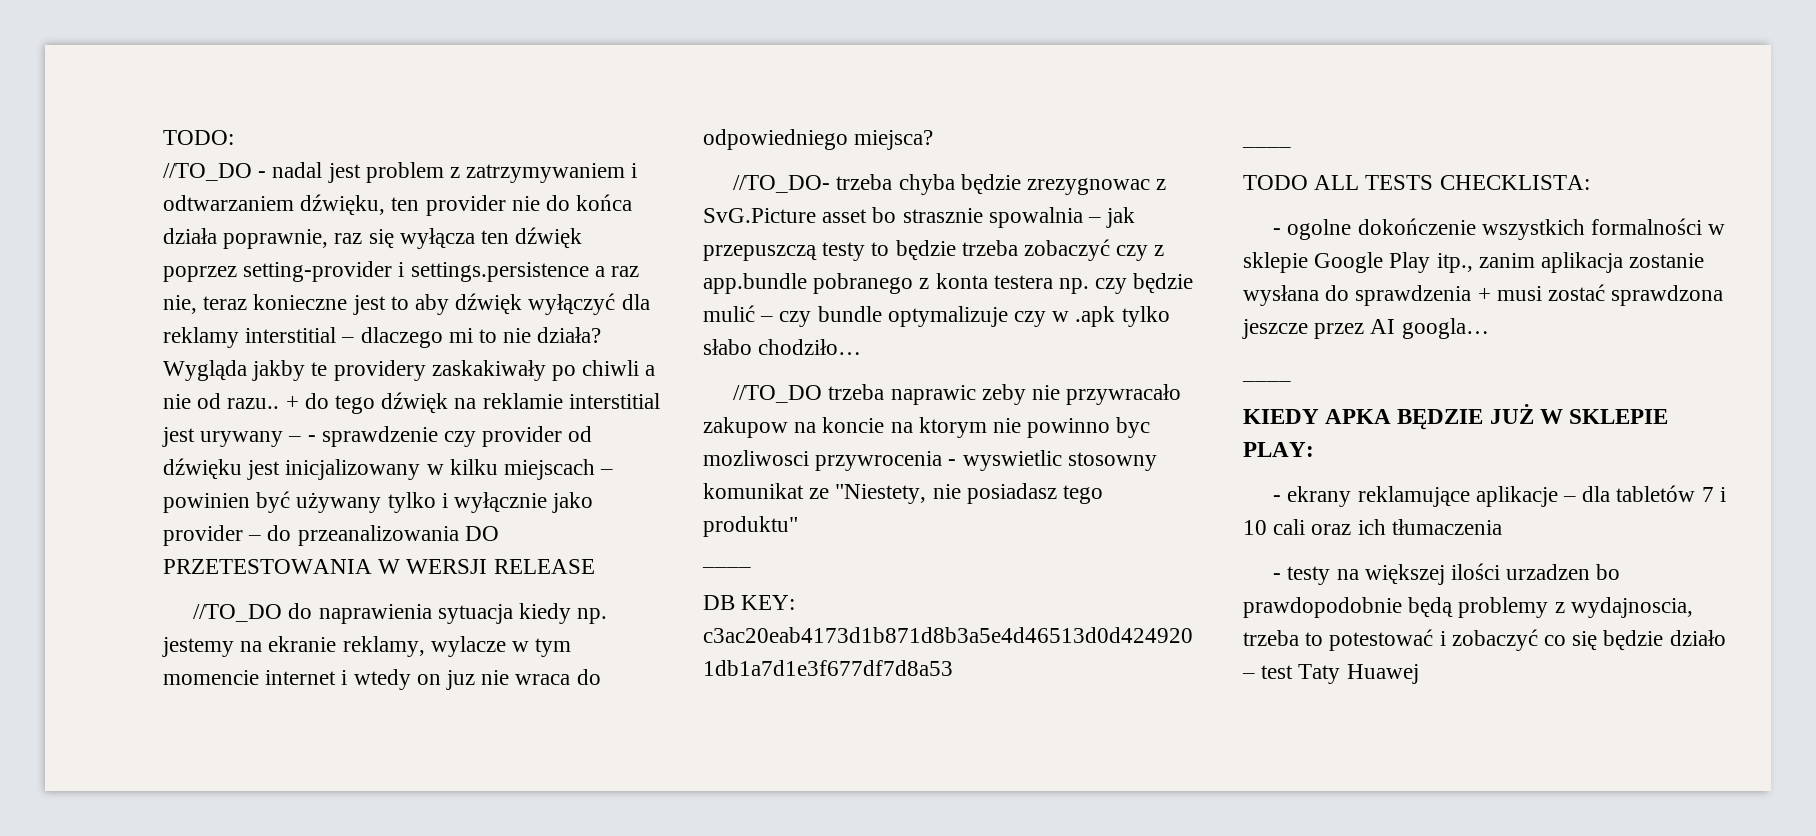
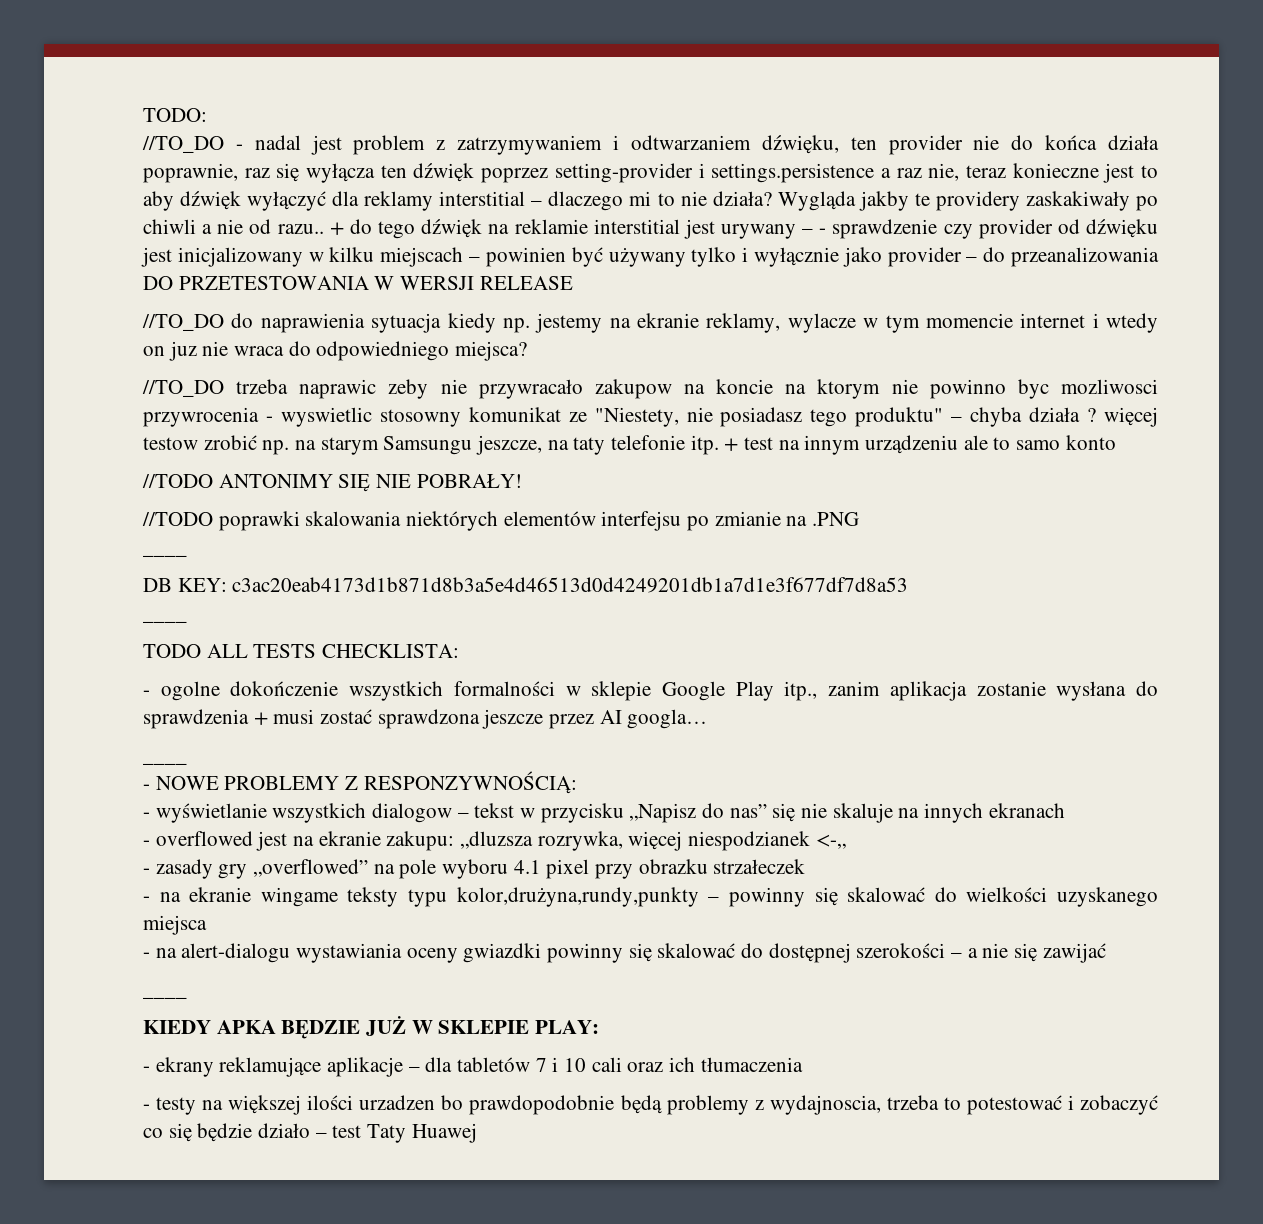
- //TO_DO- trzeba chyba będzie zrezygnowac z SvG.Picture asset bo strasznie spowalnia – jak przepuszczą testy to będzie trzeba zobaczyć czy z app.bundle pobranego z konta testera np. czy będzie mulić – czy bundle optymalizuje czy w .apk tylko słabo chodziło…
- //TO_DO trzeba naprawic zeby nie przywracało zakupow na koncie na ktorym nie powinno byc mozliwosci przywrocenia - wyswietlic stosowny komunikat ze "Niestety, nie posiadasz tego produktu"
+ //TO_DO trzeba naprawic zeby nie przywracało zakupow na koncie na ktorym nie powinno byc mozliwosci przywrocenia - wyswietlic stosowny komunikat ze "Niestety, nie posiadasz tego produktu" – chyba działa ? więcej testow zrobić np. na starym Samsungu jeszcze, na taty telefonie itp. + test na innym urządzeniu ale to samo konto
+ //TODO ANTONIMY SIĘ NIE POBRAŁY!
+ //TODO poprawki skalowania niektórych elementów interfejsu po zmianie na .PNG
+ - NOWE PROBLEMY Z RESPONZYWNOŚCIĄ:
+ - wyświetlanie wszystkich dialogow – tekst w przycisku „Napisz do nas” się nie skaluje na innych ekranach
+ - overflowed jest na ekranie zakupu: „dluzsza rozrywka, więcej niespodzianek <-„
+ - zasady gry „overflowed” na pole wyboru 4.1 pixel przy obrazku strzałeczek
+ - na ekranie wingame teksty typu kolor,drużyna,rundy,punkty – powinny się skalować do wielkości uzyskanego miejsca
+ - na alert-dialogu wystawiania oceny gwiazdki powinny się skalować do dostępnej szerokości – a nie się zawijać
+ ____

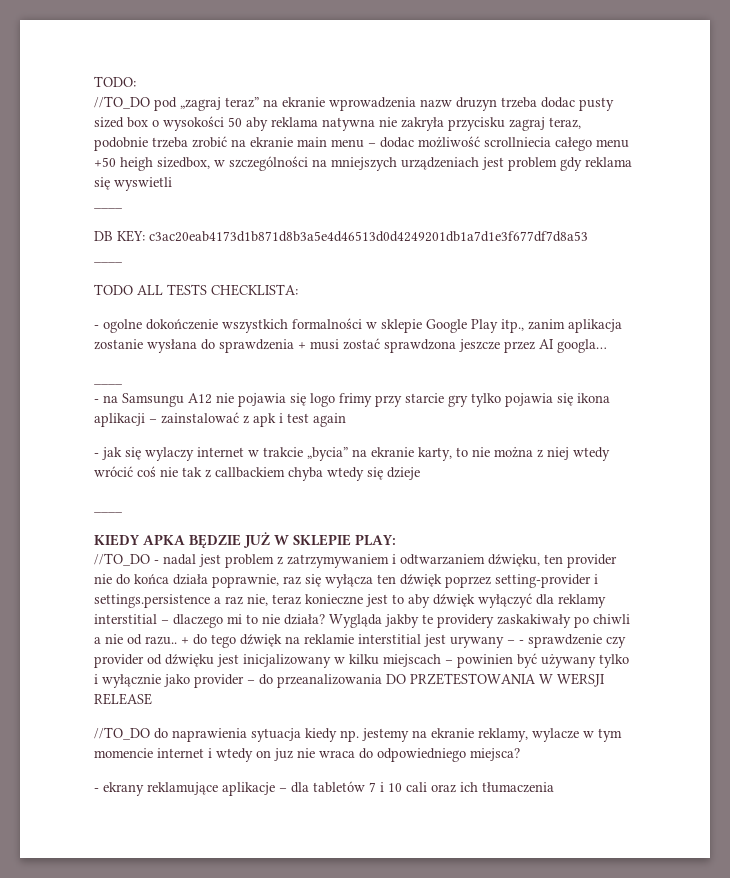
+ //TO_DO pod „zagraj teraz” na ekranie wprowadzenia nazw druzyn trzeba dodac pusty sized box o wysokości 50 aby reklama natywna nie zakryła przycisku zagraj teraz, podobnie trzeba zrobić na ekranie main menu – dodac możliwość scrollniecia całego menu +50 heigh sizedbox, w szczególności na mniejszych urządzeniach jest problem gdy reklama się wyswietli
+ ____
+ DB KEY: c3ac20eab4173d1b871d8b3a5e4d46513d0d4249201db1a7d1e3f677df7d8a53
+ ____
+ TODO ALL TESTS CHECKLISTA:
+ - ogolne dokończenie wszystkich formalności w sklepie Google Play itp., zanim aplikacja zostanie wysłana do sprawdzenia + musi zostać sprawdzona jeszcze przez AI googla…
+ ____
+ - na Samsungu A12 nie pojawia się logo frimy przy starcie gry tylko pojawia się ikona aplikacji – zainstalować z apk i test again
+ - jak się wylaczy internet w trakcie „bycia” na ekranie karty, to nie można z niej wtedy wrócić coś nie tak z callbackiem chyba wtedy się dzieje
+ ____
+ KIEDY APKA BĘDZIE JUŻ W SKLEPIE PLAY:
- //TO_DO trzeba naprawic zeby nie przywracało zakupow na koncie na ktorym nie powinno byc mozliwosci przywrocenia - wyswietlic stosowny komunikat ze "Niestety, nie posiadasz tego produktu" – chyba działa ? więcej testow zrobić np. na starym Samsungu jeszcze, na taty telefonie itp. + test na innym urządzeniu ale to samo konto
- //TODO ANTONIMY SIĘ NIE POBRAŁY!
- //TODO poprawki skalowania niektórych elementów interfejsu po zmianie na .PNG
- ____
- DB KEY: c3ac20eab4173d1b871d8b3a5e4d46513d0d4249201db1a7d1e3f677df7d8a53
- ____
- TODO ALL TESTS CHECKLISTA:
- - ogolne dokończenie wszystkich formalności w sklepie Google Play itp., zanim aplikacja zostanie wysłana do sprawdzenia + musi zostać sprawdzona jeszcze przez AI googla…
- ____
- - NOWE PROBLEMY Z RESPONZYWNOŚCIĄ:
- - wyświetlanie wszystkich dialogow – tekst w przycisku „Napisz do nas” się nie skaluje na innych ekranach
- - overflowed jest na ekranie zakupu: „dluzsza rozrywka, więcej niespodzianek <-„
- - zasady gry „overflowed” na pole wyboru 4.1 pixel przy obrazku strzałeczek
- - na ekranie wingame teksty typu kolor,drużyna,rundy,punkty – powinny się skalować do wielkości uzyskanego miejsca
- - na alert-dialogu wystawiania oceny gwiazdki powinny się skalować do dostępnej szerokości – a nie się zawijać
- ____
- KIEDY APKA BĘDZIE JUŻ W SKLEPIE PLAY:
- - testy na większej ilości urzadzen bo prawdopodobnie będą problemy z wydajnoscia, trzeba to potestować i zobaczyć co się będzie działo – test Taty Huawej

